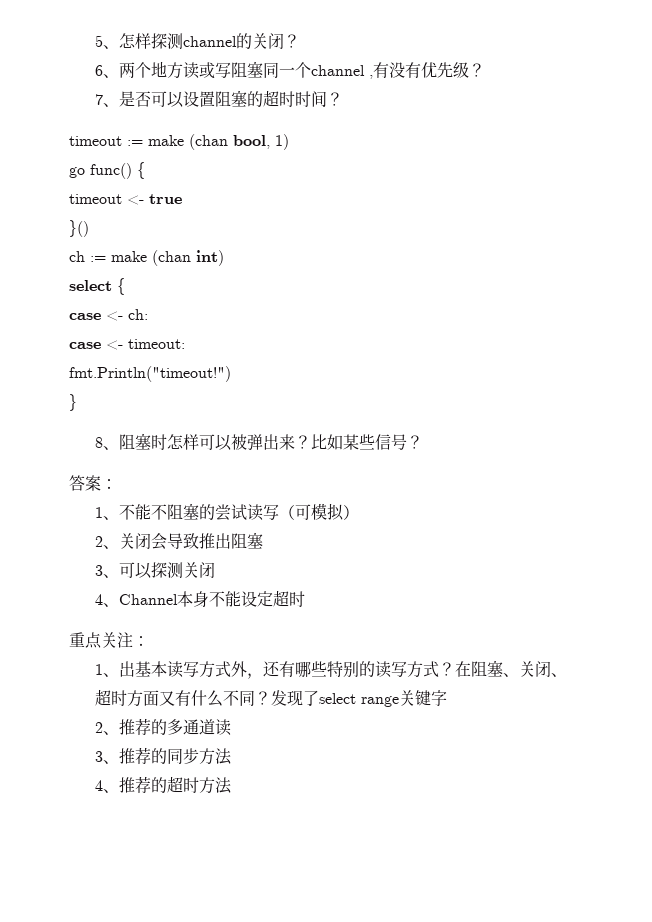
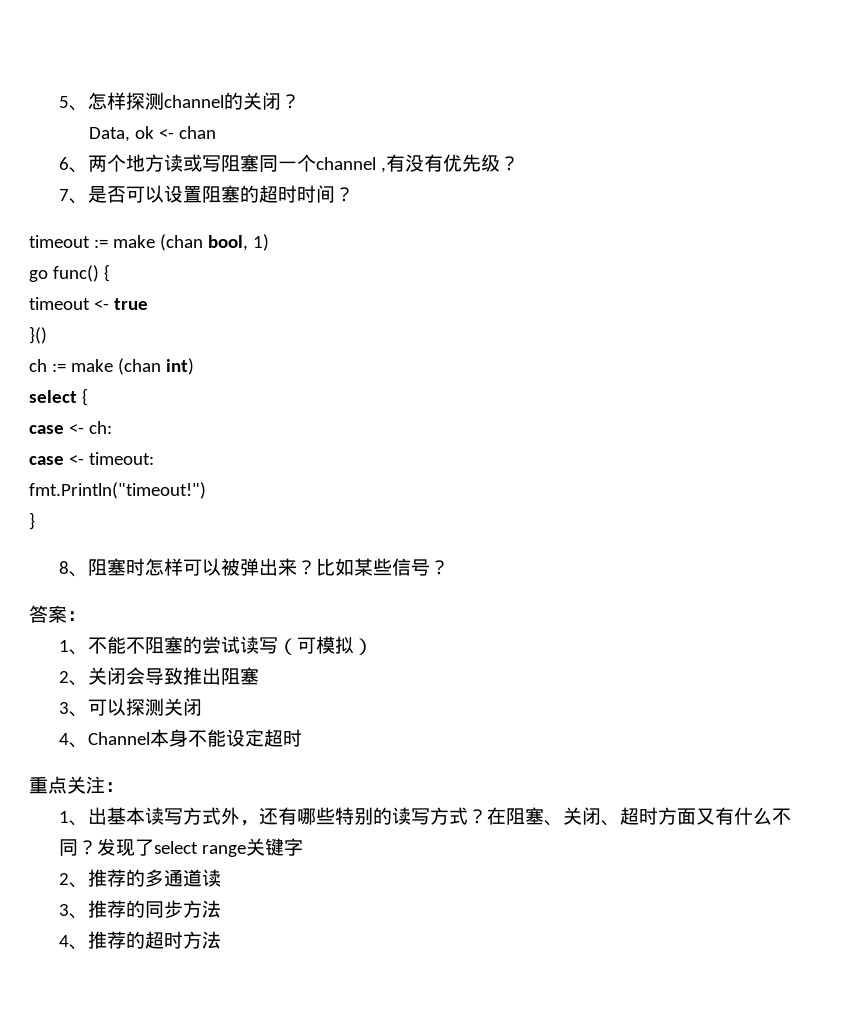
+ Data, ok <- chan

